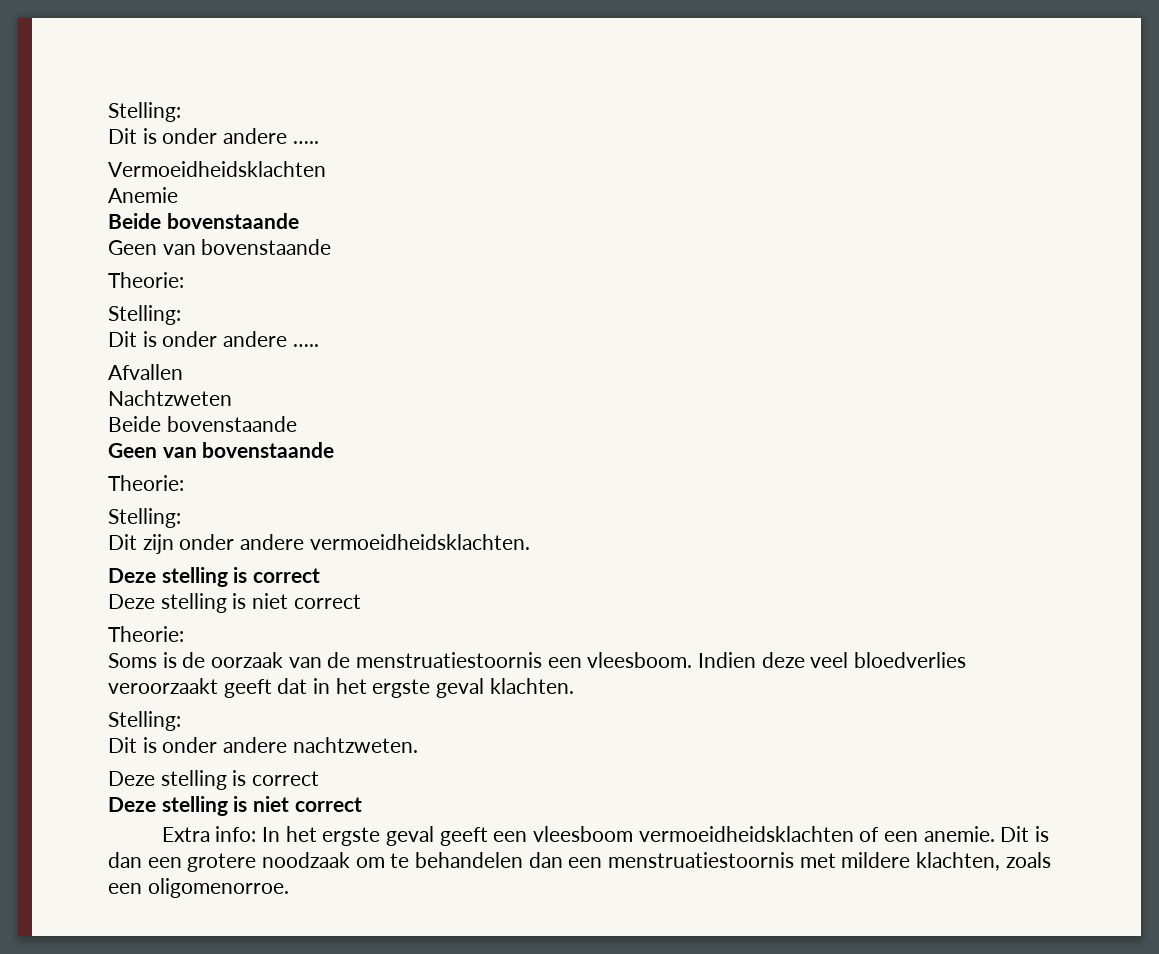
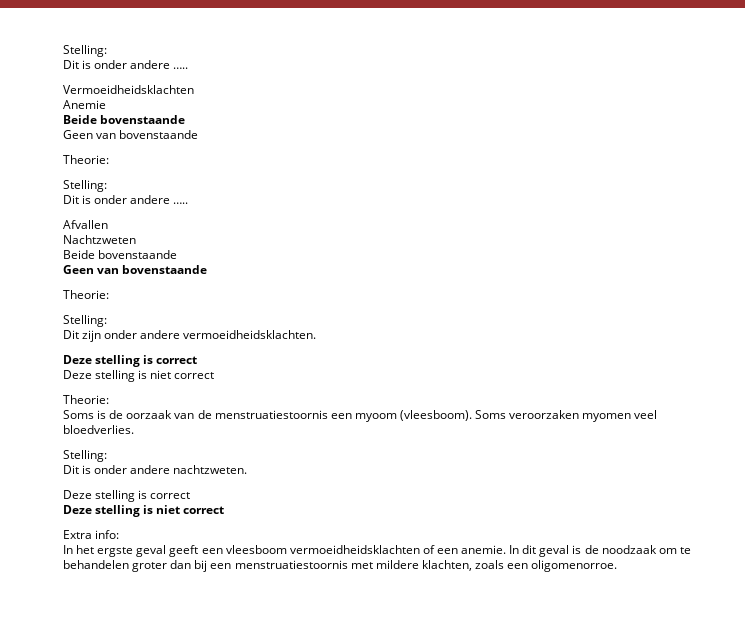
- Soms is de oorzaak van de menstruatiestoornis een vleesboom. Indien deze veel bloedverlies veroorzaakt geeft dat in het ergste geval klachten.
+ Soms is de oorzaak van de menstruatiestoornis een myoom (vleesboom). Soms veroorzaken myomen veel bloedverlies.
- Extra info: In het ergste geval geeft een vleesboom vermoeidheidsklachten of een anemie.
+ Extra info:
+ In het ergste geval geeft een vleesboom vermoeidheidsklachten of een anemie.
- Dit is dan een grotere noodzaak om te behandelen dan een menstruatiestoornis met mildere klachten, zoals een oligomenorroe.
+ In dit geval is de noodzaak om te behandelen groter dan bij een menstruatiestoornis met mildere klachten, zoals een oligomenorroe.

